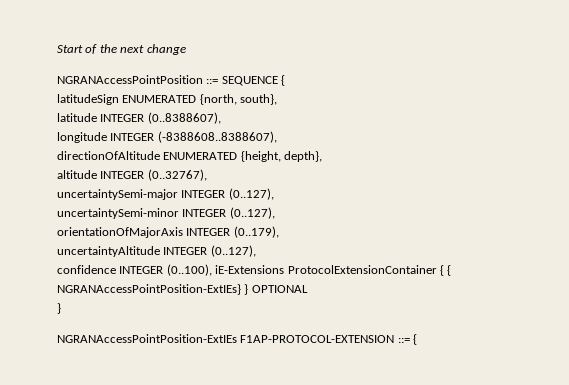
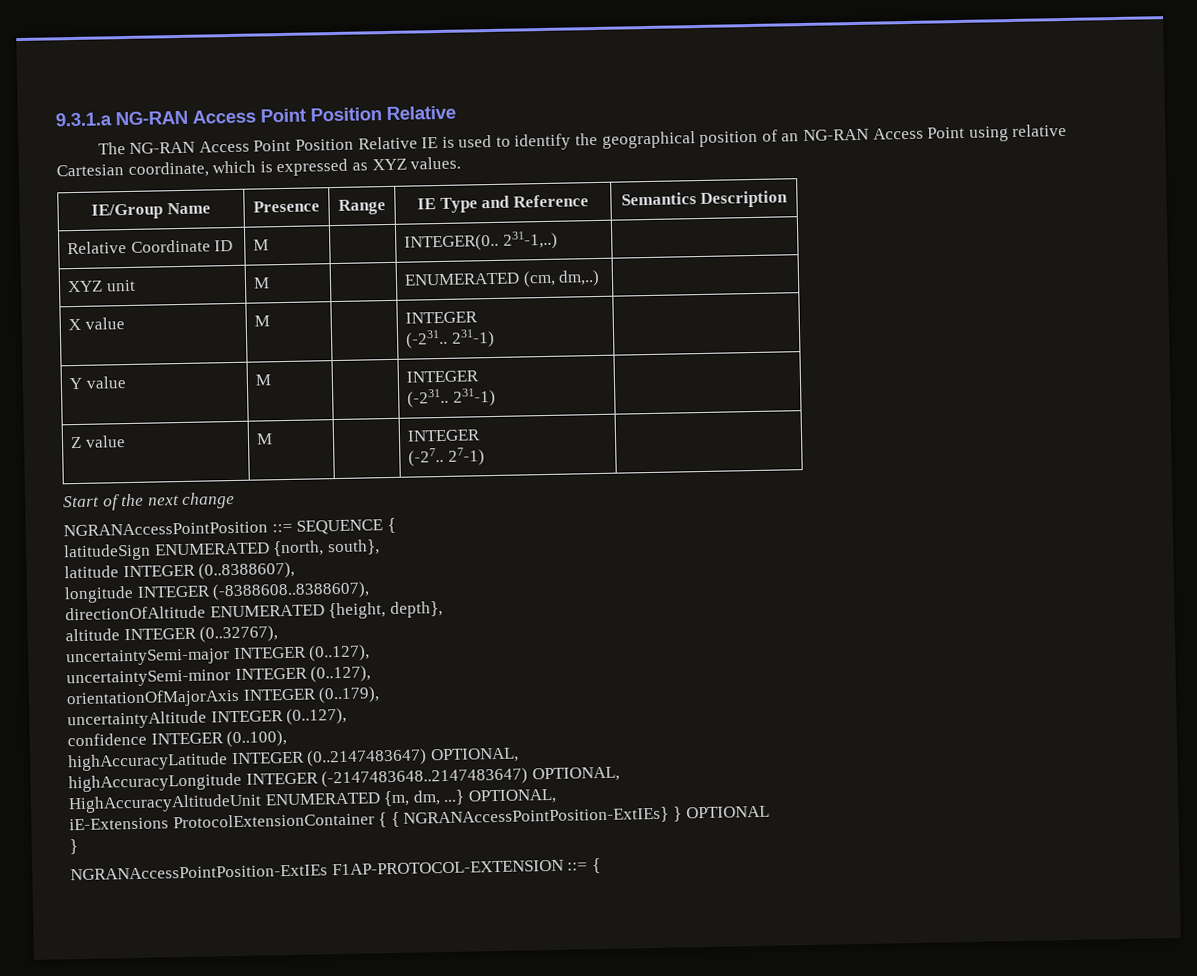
+ 9.3.1.a NG-RAN Access Point Position Relative
+ The NG-RAN Access Point Position Relative IE is used to identify the geographical position of an NG-RAN Access Point using relative Cartesian coordinate, which is expressed as XYZ values.
+ IE/Group Name | Presence | Range | IE Type and Reference | Semantics Description
+ Relative Coordinate ID | M | | INTEGER(0.. 231-1,..) |
+ XYZ unit | M | | ENUMERATED (cm, dm,..) |
+ X value | M | | INTEGER
+ (-231.. 231-1) |
+ Y value | M | | INTEGER
+ (-231.. 231-1) |
+ Z value | M | | INTEGER
+ (-27.. 27-1) |
- confidence INTEGER (0..100), iE-Extensions ProtocolExtensionContainer { { NGRANAccessPointPosition-ExtIEs} } OPTIONAL
+ confidence INTEGER (0..100),
+ highAccuracyLatitude INTEGER (0..2147483647) OPTIONAL,
+ highAccuracyLongitude INTEGER (-2147483648..2147483647) OPTIONAL,
+ HighAccuracyAltitudeUnit ENUMERATED {m, dm, ...} OPTIONAL,
+ iE-Extensions ProtocolExtensionContainer { { NGRANAccessPointPosition-ExtIEs} } OPTIONAL

